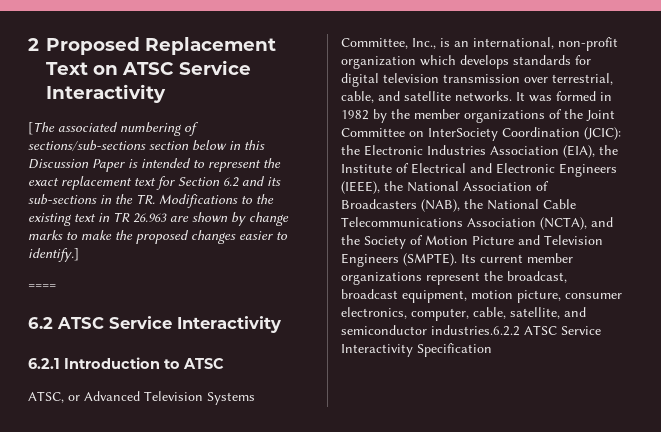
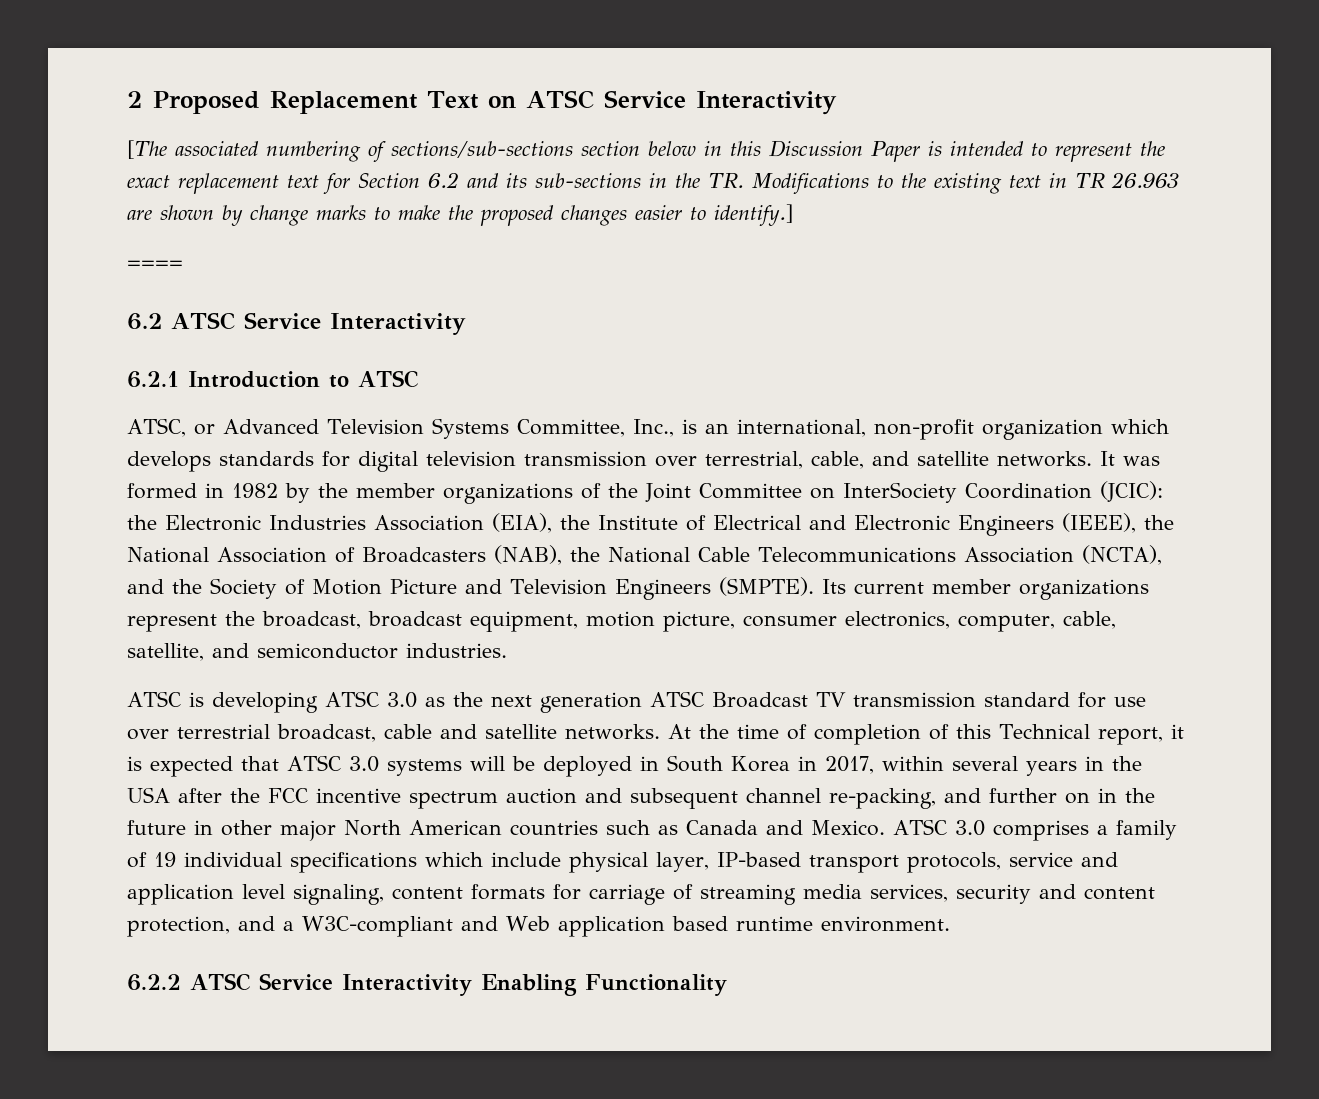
- Its current member organizations represent the broadcast, broadcast equipment, motion picture, consumer electronics, computer, cable, satellite, and semiconductor industries.6.2.2 ATSC Service Interactivity Specification
+ Its current member organizations represent the broadcast, broadcast equipment, motion picture, consumer electronics, computer, cable, satellite, and semiconductor industries.
+ ATSC is developing ATSC 3.0 as the next generation ATSC Broadcast TV transmission standard for use over terrestrial broadcast, cable and satellite networks. At the time of completion of this Technical report, it is expected that ATSC 3.0 systems will be deployed in South Korea in 2017, within several years in the USA after the FCC incentive spectrum auction and subsequent channel re-packing, and further on in the future in other major North American countries such as Canada and Mexico. ATSC 3.0 comprises a family of 19 individual specifications which include physical layer, IP-based transport protocols, service and application level signaling, content formats for carriage of streaming media services, security and content protection, and a W3C-compliant and Web application based runtime environment.
+ 6.2.2 ATSC Service Interactivity Enabling Functionality

